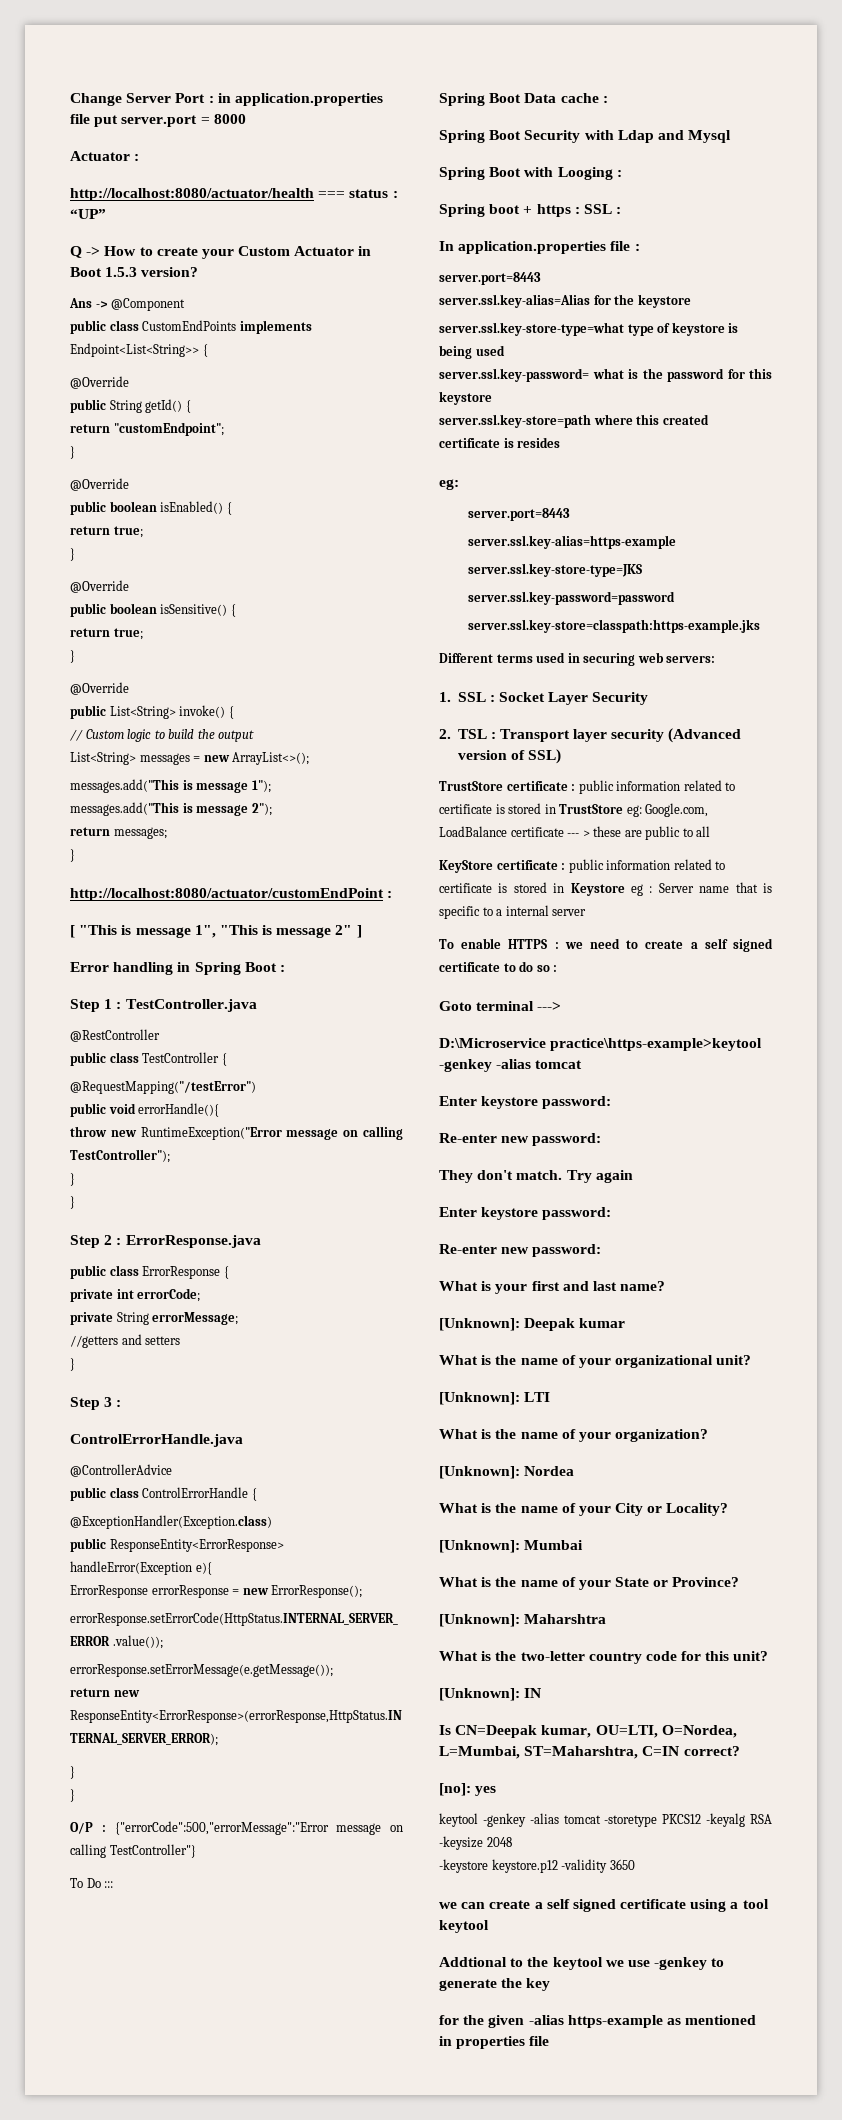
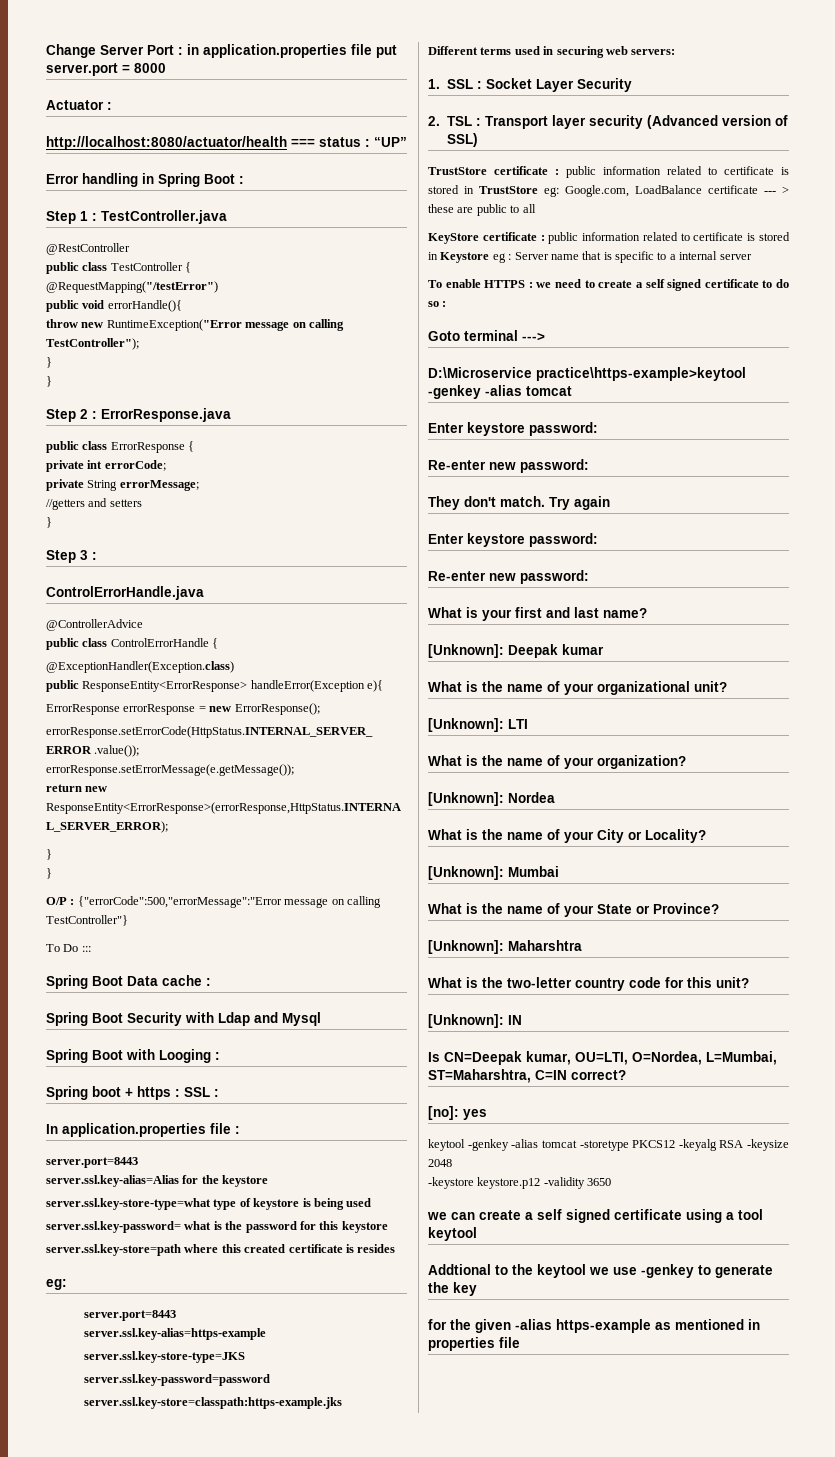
- Q -> How to create your Custom Actuator in Boot 1.5.3 version?
- Ans -> @Component
- public class CustomEndPoints implements Endpoint<List<String>> {
- @Override
- public String getId() {
- return "customEndpoint";
- }
- @Override
- public boolean isEnabled() {
- return true;
- }
- @Override
- public boolean isSensitive() {
- return true;
- }
- @Override
- public List<String> invoke() {
- // Custom logic to build the output
- List<String> messages = new ArrayList<>();
- messages.add("This is message 1");
- messages.add("This is message 2");
- return messages;
- }
- http://localhost:8080/actuator/customEndPoint :
- [ "This is message 1", "This is message 2" ]

